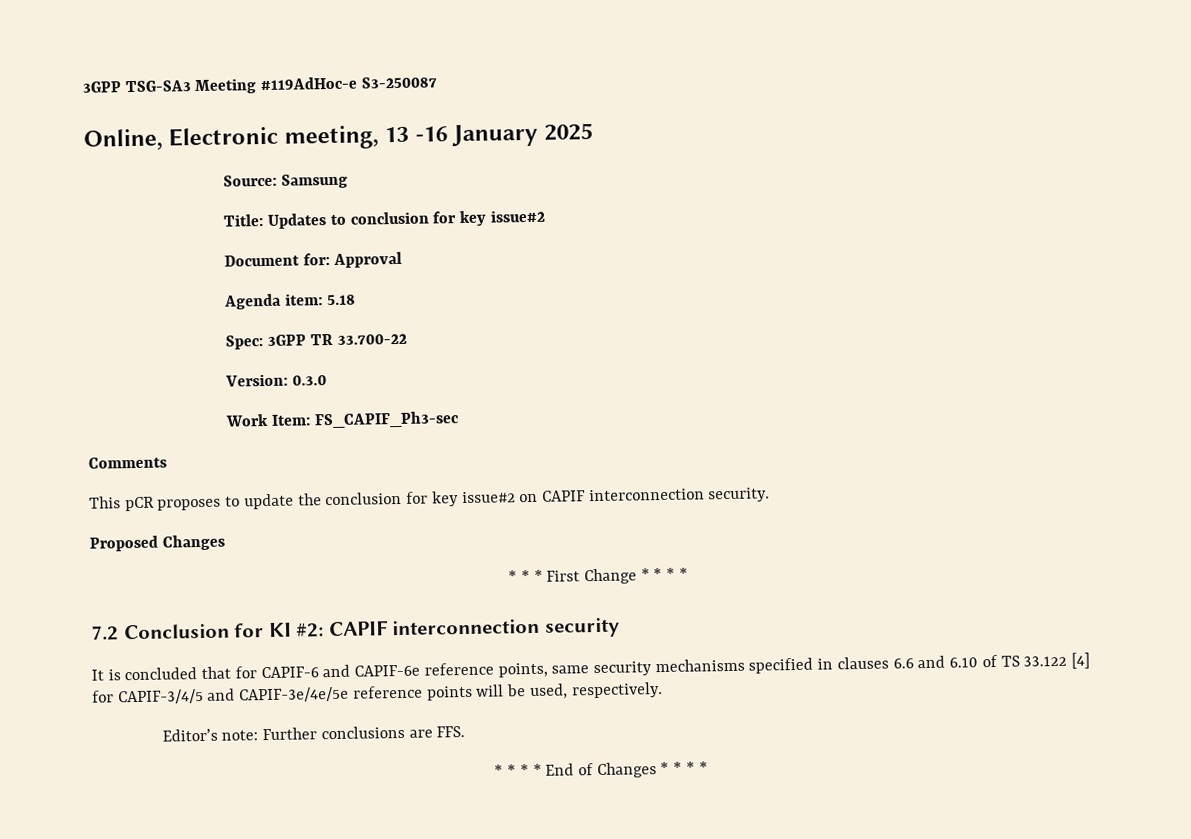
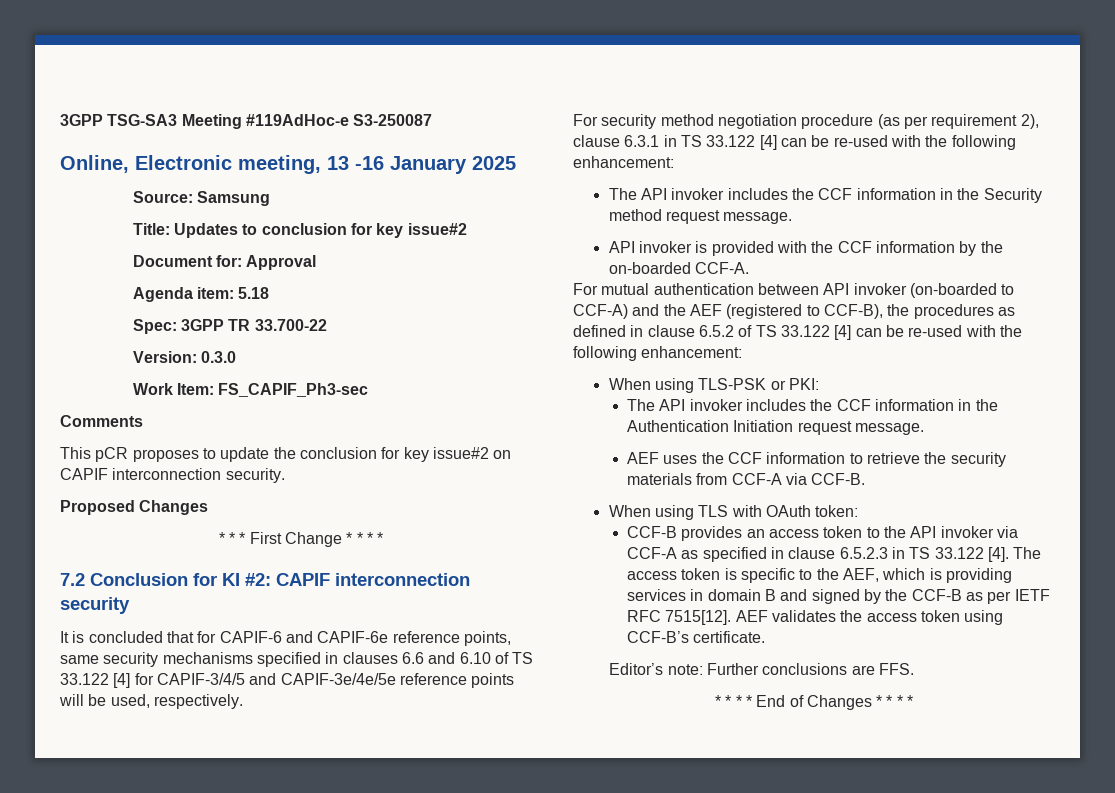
+ For security method negotiation procedure (as per requirement 2), clause 6.3.1 in TS 33.122 [4] can be re-used with the following enhancement:
+ The API invoker includes the CCF information in the Security method request message.
+ API invoker is provided with the CCF information by the on-boarded CCF-A.
+ For mutual authentication between API invoker (on-boarded to CCF-A) and the AEF (registered to CCF-B), the procedures as defined in clause 6.5.2 of TS 33.122 [4] can be re-used with the following enhancement:
+ When using TLS-PSK or PKI:
+ The API invoker includes the CCF information in the Authentication Initiation request message.
+ AEF uses the CCF information to retrieve the security materials from CCF-A via CCF-B.
+ When using TLS with OAuth token:
+ CCF-B provides an access token to the API invoker via CCF-A as specified in clause 6.5.2.3 in TS 33.122 [4]. The access token is specific to the AEF, which is providing services in domain B and signed by the CCF-B as per IETF RFC 7515[12]. AEF validates the access token using CCF-B’s certificate.

